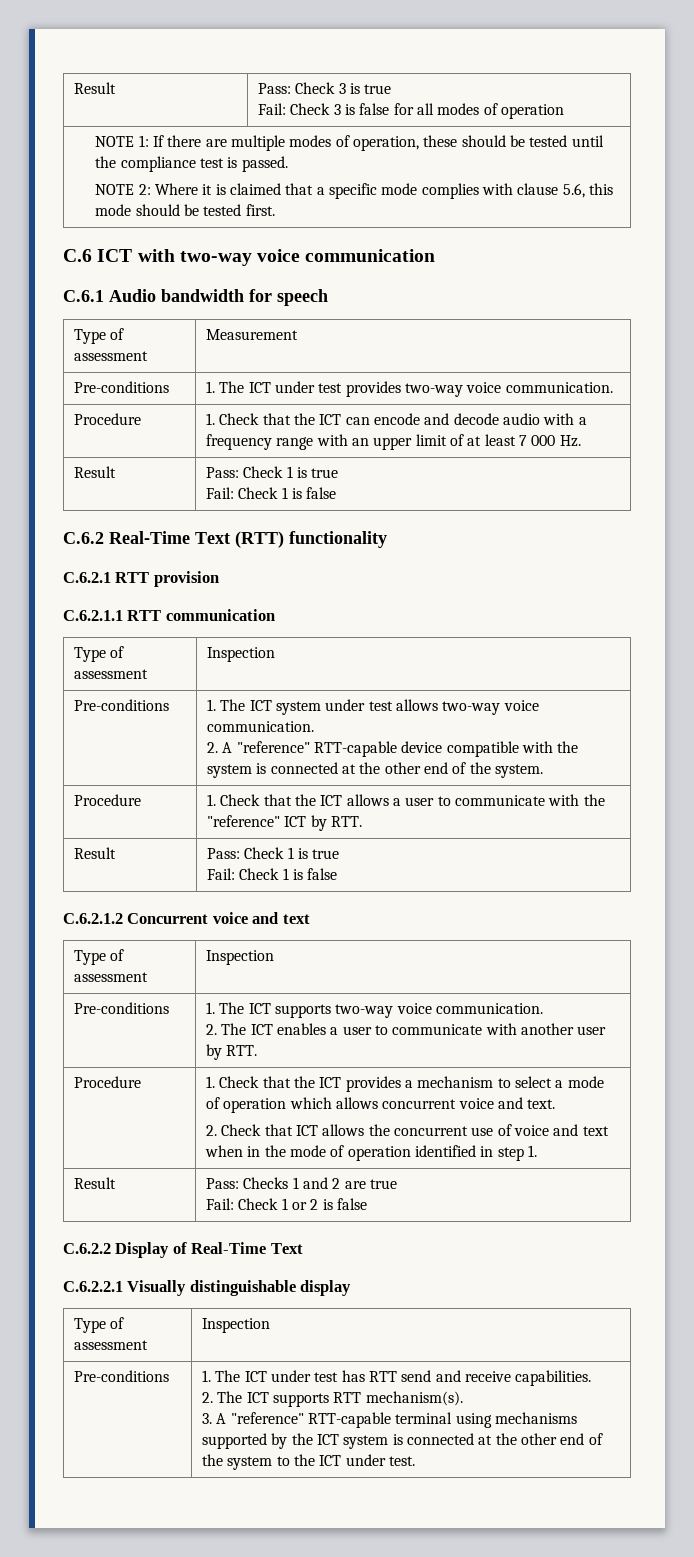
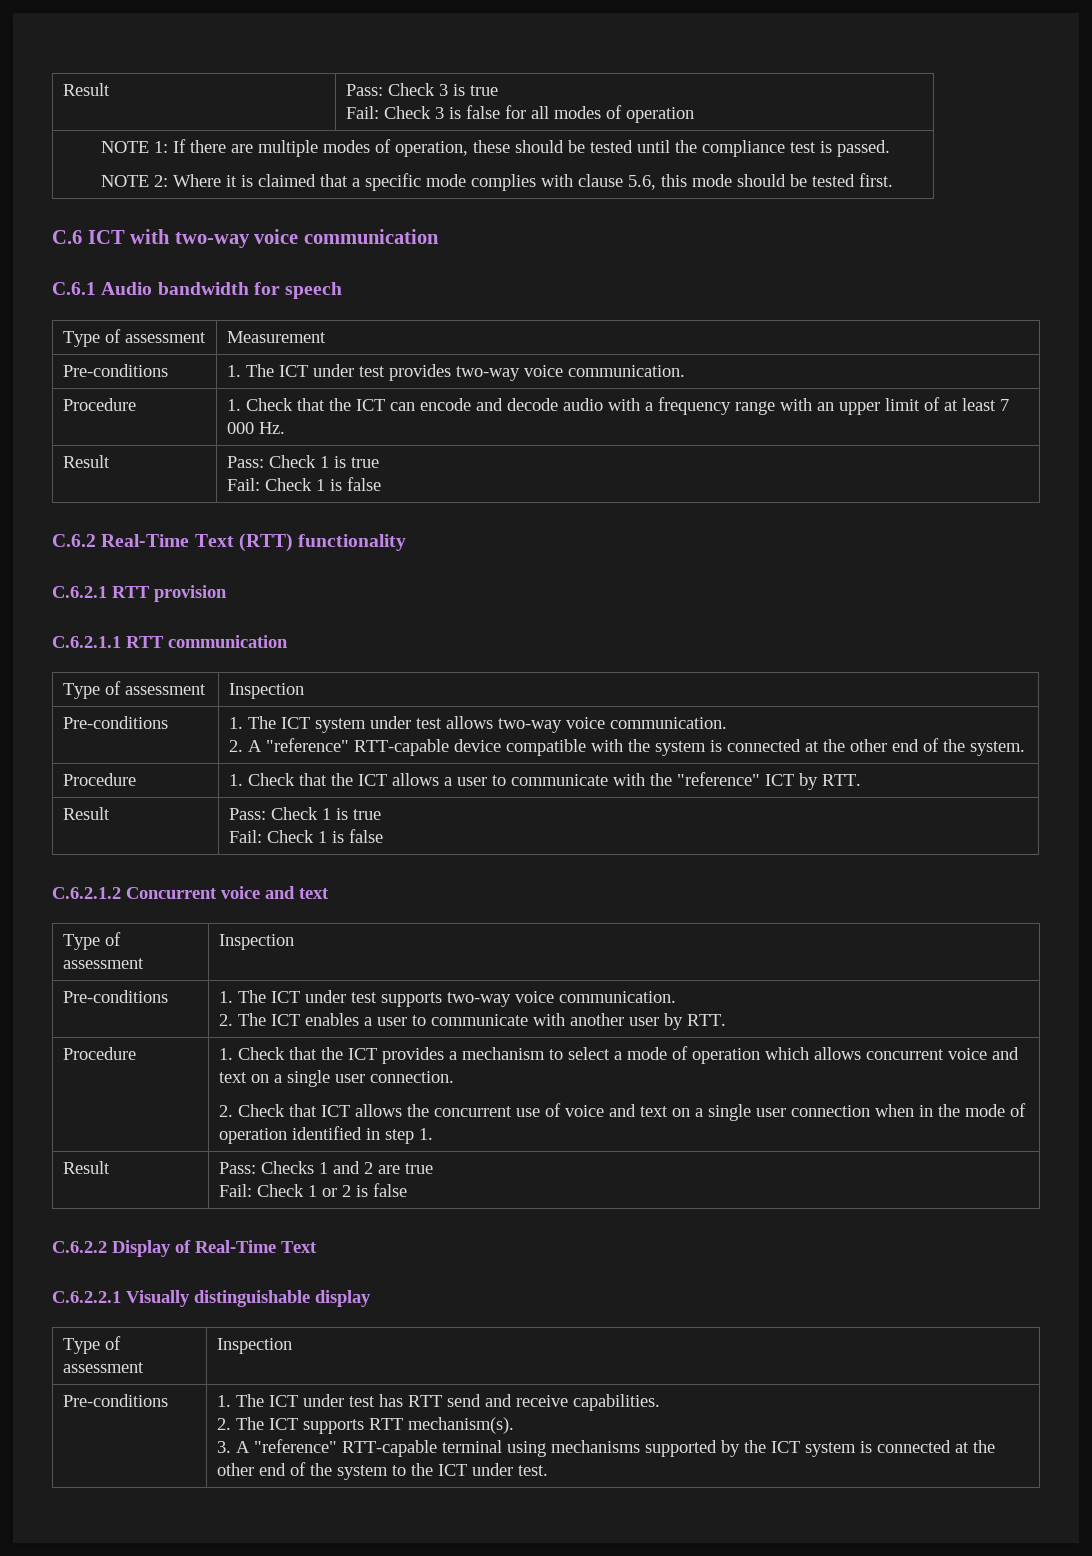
- Pre-conditions | 1. The ICT supports two-way voice communication.
+ Pre-conditions | 1. The ICT under test supports two-way voice communication.
- 1. Check that the ICT provides a mechanism to select a mode of operation which allows concurrent voice and text.
+ 1. Check that the ICT provides a mechanism to select a mode of operation which allows concurrent voice and text on a single user connection.
- 2. Check that ICT allows the concurrent use of voice and text when in the mode of operation identified in step 1.
+ 2. Check that ICT allows the concurrent use of voice and text on a single user connection when in the mode of operation identified in step 1.

